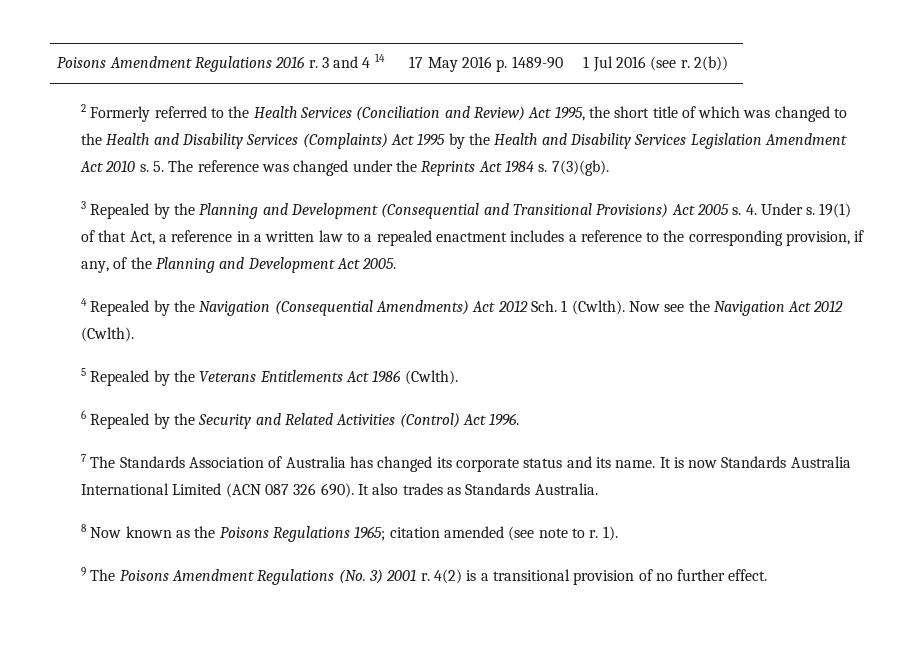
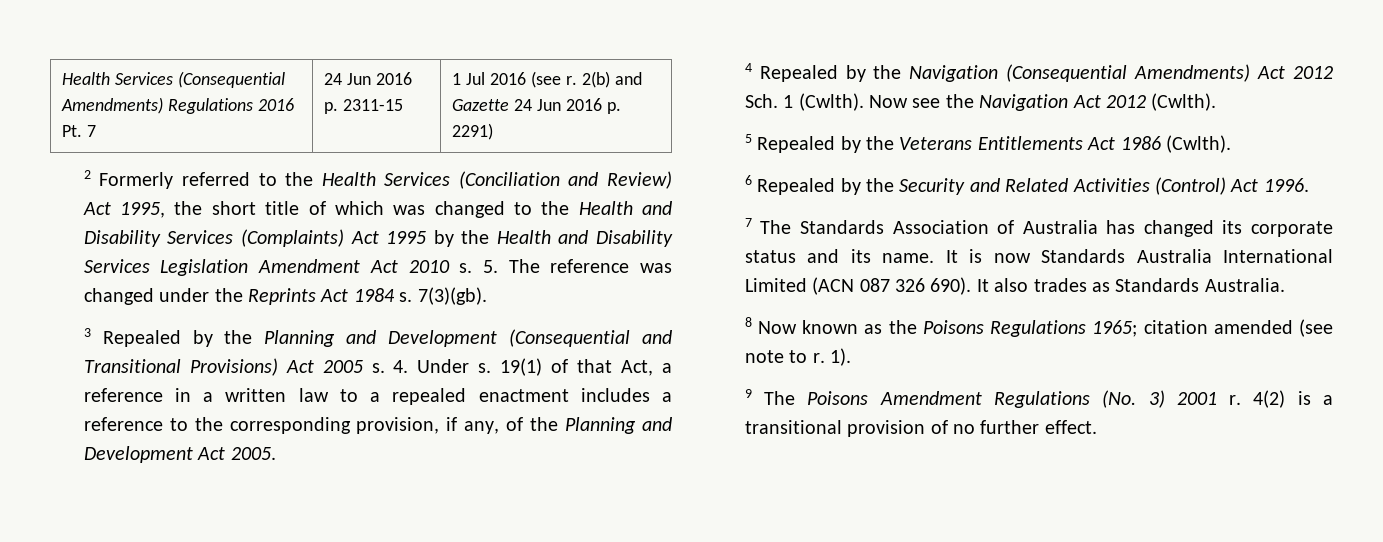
- Poisons Amendment Regulations 2016 r. 3 and 4 14 | 17 May 2016 p. 1489-90 | 1 Jul 2016 (see r. 2(b))
+ Health Services (Consequential Amendments) Regulations 2016 Pt. 7 | 24 Jun 2016 p. 2311-15 | 1 Jul 2016 (see r. 2(b) and Gazette 24 Jun 2016 p. 2291)

